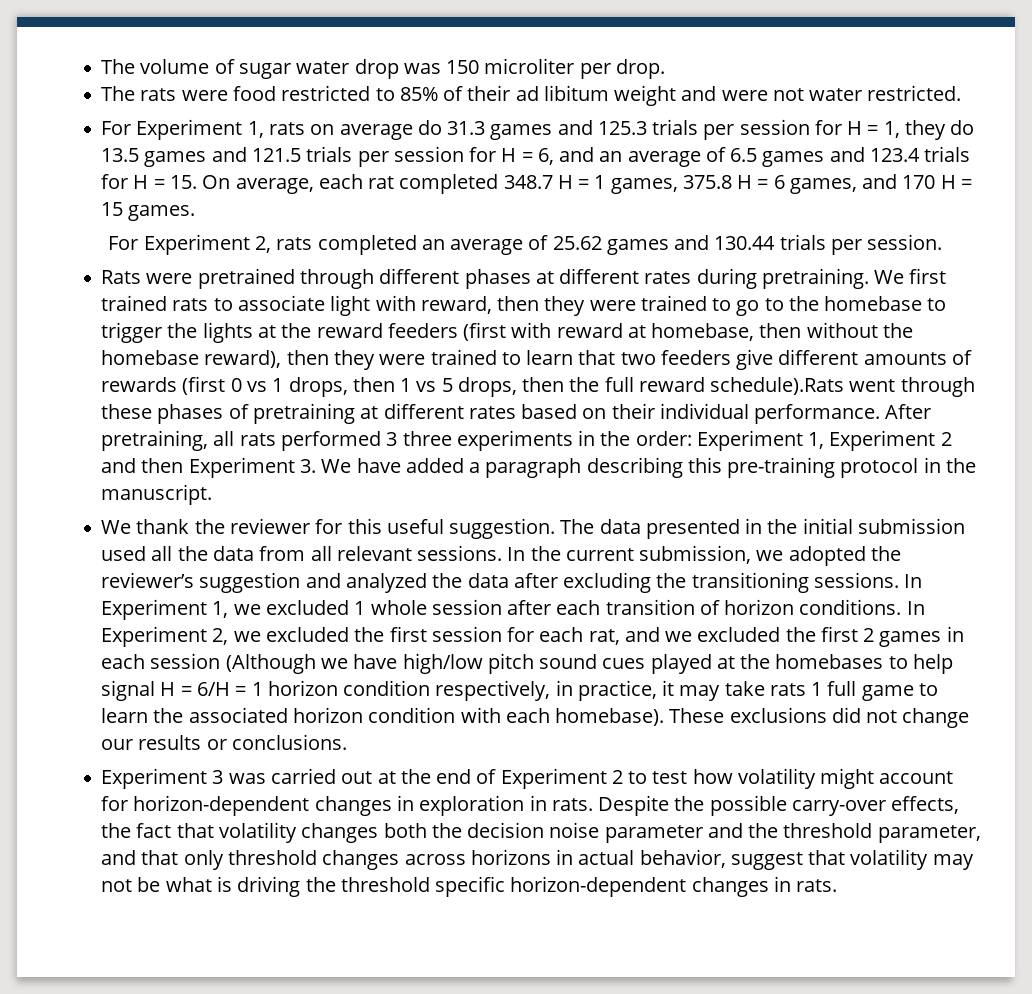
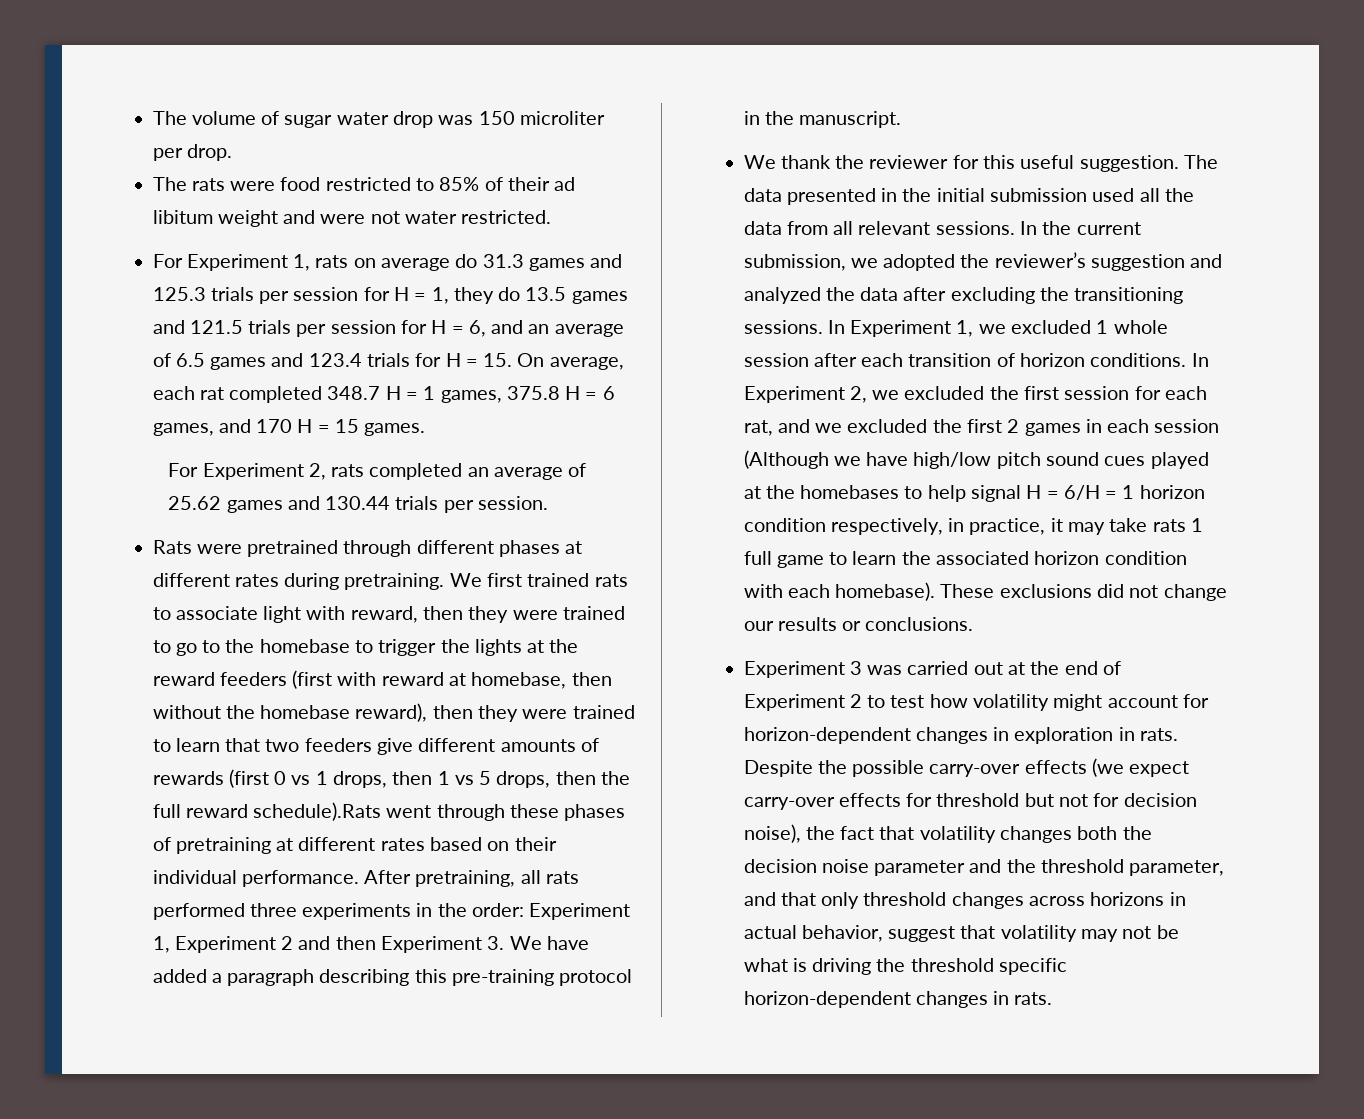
- After pretraining, all rats performed 3 three experiments in the order: Experiment 1, Experiment 2 and then Experiment 3. We have added a paragraph describing this pre-training protocol in the manuscript.
+ After pretraining, all rats performed three experiments in the order: Experiment 1, Experiment 2 and then Experiment 3. We have added a paragraph describing this pre-training protocol in the manuscript.
- Despite the possible carry-over effects, the fact that volatility changes both the decision noise parameter and the threshold parameter, and that only threshold changes across horizons in actual behavior, suggest that volatility may not be what is driving the threshold specific horizon-dependent changes in rats.
+ Despite the possible carry-over effects (we expect carry-over effects for threshold but not for decision noise), the fact that volatility changes both the decision noise parameter and the threshold parameter, and that only threshold changes across horizons in actual behavior, suggest that volatility may not be what is driving the threshold specific horizon-dependent changes in rats.

